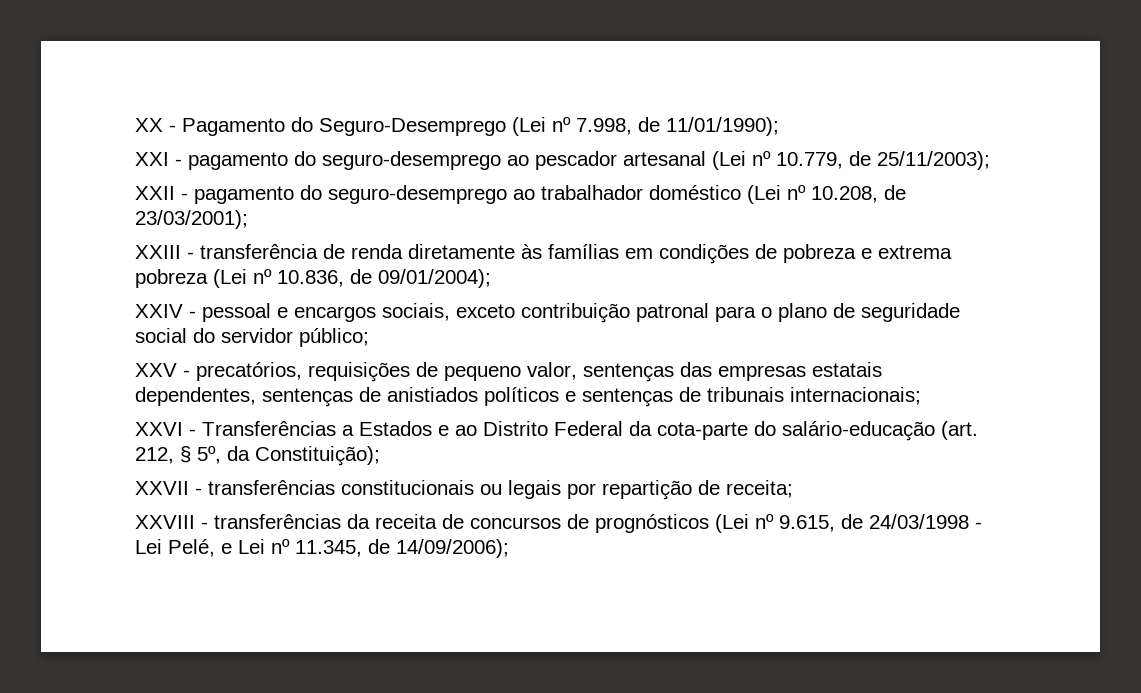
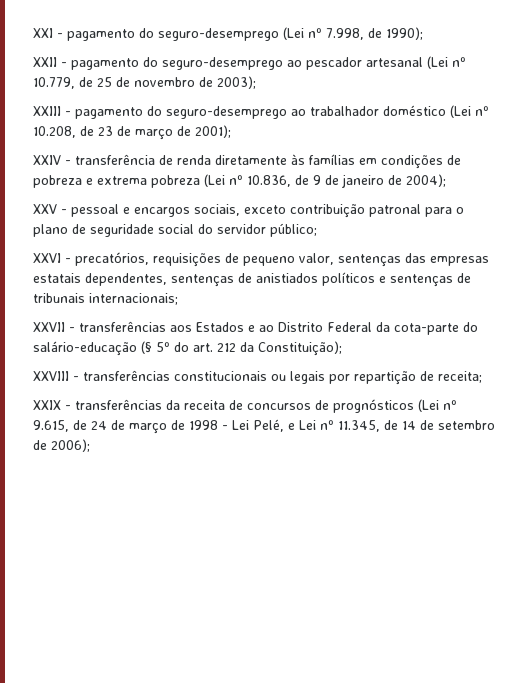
- XX - Pagamento do Seguro-Desemprego (Lei nº 7.998, de 11/01/1990);
- XXI - pagamento do seguro-desemprego ao pescador artesanal (Lei nº 10.779, de 25/11/2003);
- XXII - pagamento do seguro-desemprego ao trabalhador doméstico (Lei nº 10.208, de 23/03/2001);
- XXIII - transferência de renda diretamente às famílias em condições de pobreza e extrema pobreza (Lei nº 10.836, de 09/01/2004);
- XXIV - pessoal e encargos sociais, exceto contribuição patronal para o plano de seguridade social do servidor público;
+ XXI - pagamento do seguro-desemprego (Lei nº 7.998, de 1990);
+ XXII - pagamento do seguro-desemprego ao pescador artesanal (Lei nº 10.779, de 25 de novembro de 2003);
+ XXIII - pagamento do seguro-desemprego ao trabalhador doméstico (Lei nº 10.208, de 23 de março de 2001);
+ XXIV - transferência de renda diretamente às famílias em condições de pobreza e extrema pobreza (Lei nº 10.836, de 9 de janeiro de 2004);
+ XXV - pessoal e encargos sociais, exceto contribuição patronal para o plano de seguridade social do servidor público;
- XXV - precatórios, requisições de pequeno valor, sentenças das empresas estatais dependentes, sentenças de anistiados políticos e sentenças de tribunais internacionais;
+ XXVI - precatórios, requisições de pequeno valor, sentenças das empresas estatais dependentes, sentenças de anistiados políticos e sentenças de tribunais internacionais;
- XXVI - Transferências a Estados e ao Distrito Federal da cota-parte do salário-educação (art. 212, § 5º, da Constituição);
+ XXVII - transferências aos Estados e ao Distrito Federal da cota-parte do salário-educação (§ 5º do art. 212 da Constituição);
- XXVII - transferências constitucionais ou legais por repartição de receita;
+ XXVIII - transferências constitucionais ou legais por repartição de receita;
- XXVIII - transferências da receita de concursos de prognósticos (Lei nº 9.615, de 24/03/1998 - Lei Pelé, e Lei nº 11.345, de 14/09/2006);
+ XXIX - transferências da receita de concursos de prognósticos (Lei nº 9.615, de 24 de março de 1998 - Lei Pelé, e Lei nº 11.345, de 14 de setembro de 2006);

